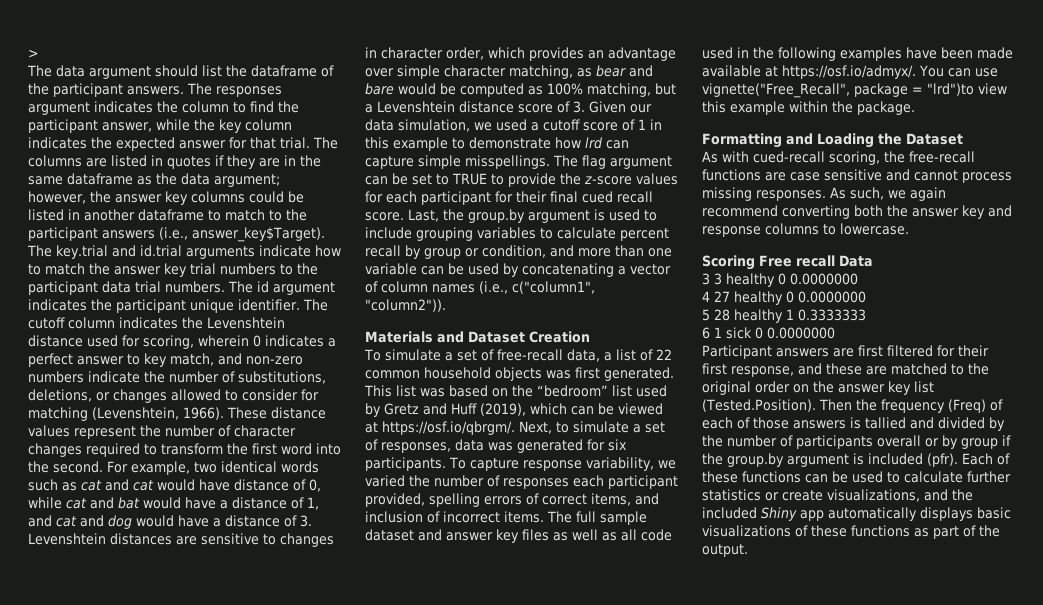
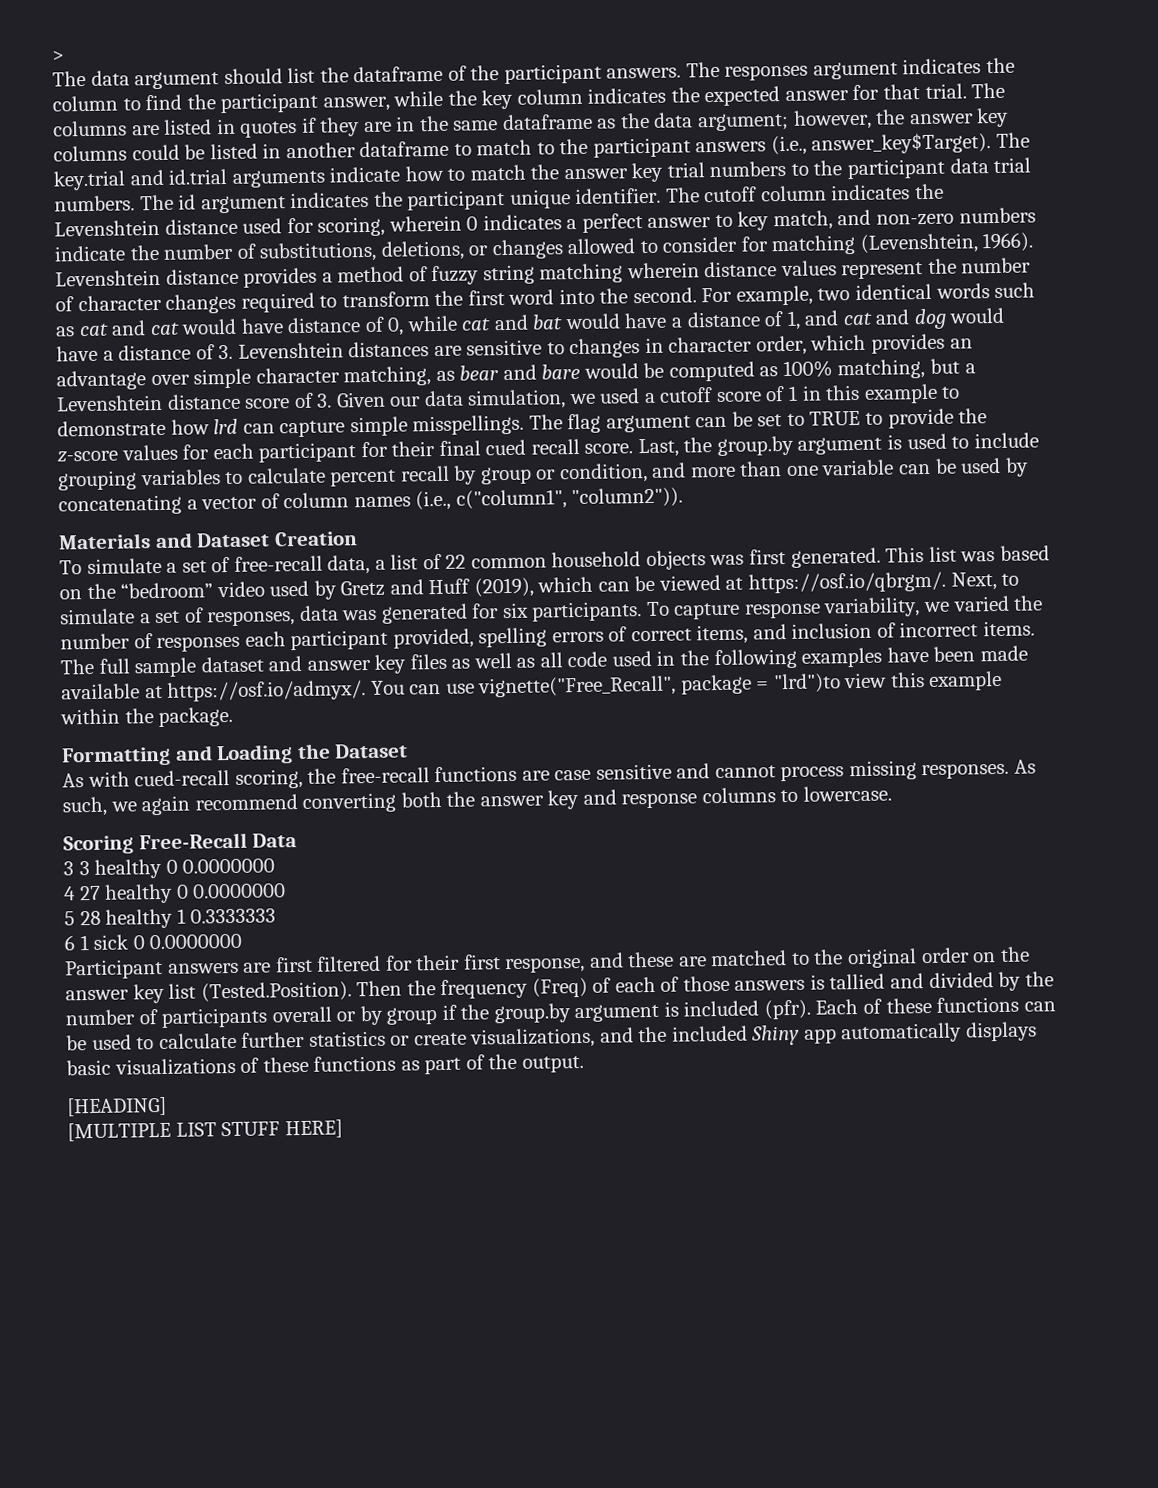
- These distance values represent the number of character changes required to transform the first word into the second.
+ Levenshtein distance provides a method of fuzzy string matching wherein distance values represent the number of character changes required to transform the first word into the second.
- This list was based on the “bedroom” list used by Gretz and Huff (2019), which can be viewed at https://osf.io/qbrgm/. Next, to simulate a set of responses, data was generated for six participants.
+ This list was based on the “bedroom” video used by Gretz and Huff (2019), which can be viewed at https://osf.io/qbrgm/. Next, to simulate a set of responses, data was generated for six participants.
- Scoring Free recall Data
+ Scoring Free-Recall Data
+ [HEADING]
+ [MULTIPLE LIST STUFF HERE]

